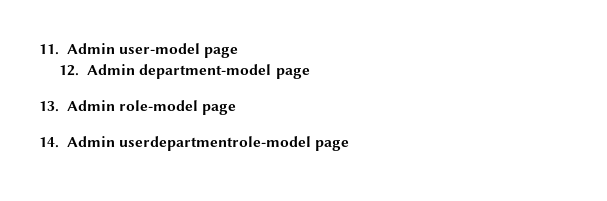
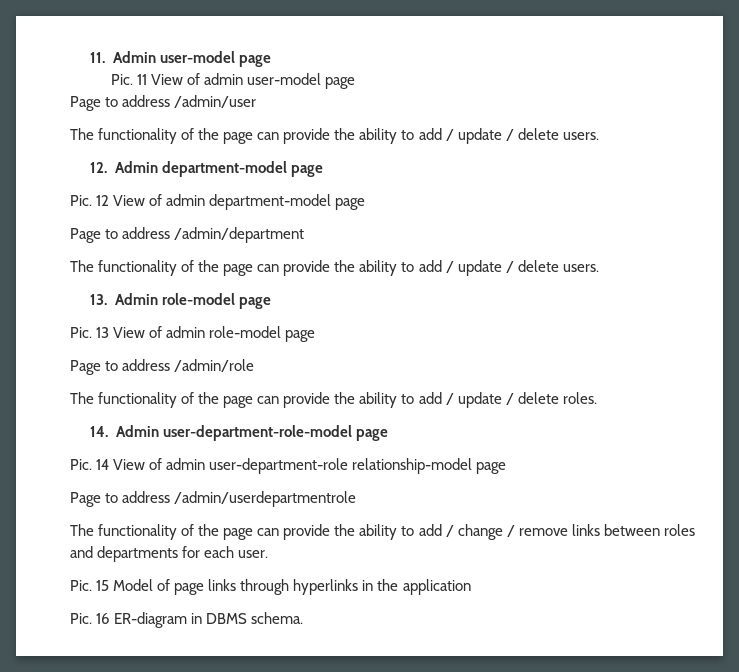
+ Pic. 11 View of admin user-model page
+ Page to address /admin/user
+ The functionality of the page can provide the ability to add / update / delete users.
  12. Admin department-model page
+ Pic. 12 View of admin department-model page
+ Page to address /admin/department
+ The functionality of the page can provide the ability to add / update / delete users.
  13. Admin role-model page
+ Pic. 13 View of admin role-model page
+ Page to address /admin/role
+ The functionality of the page can provide the ability to add / update / delete roles.
- 14. Admin userdepartmentrole-model page
+ 14. Admin user-department-role-model page
+ Pic. 14 View of admin user-department-role relationship-model page
+ Page to address /admin/userdepartmentrole
+ The functionality of the page can provide the ability to add / change / remove links between roles and departments for each user.
+ Pic. 15 Model of page links through hyperlinks in the application
+ Pic. 16 ER-diagram in DBMS schema.

